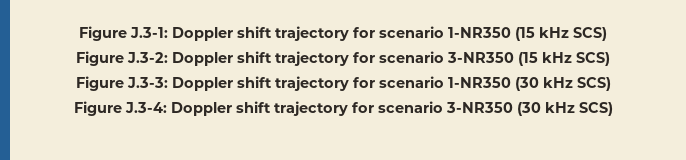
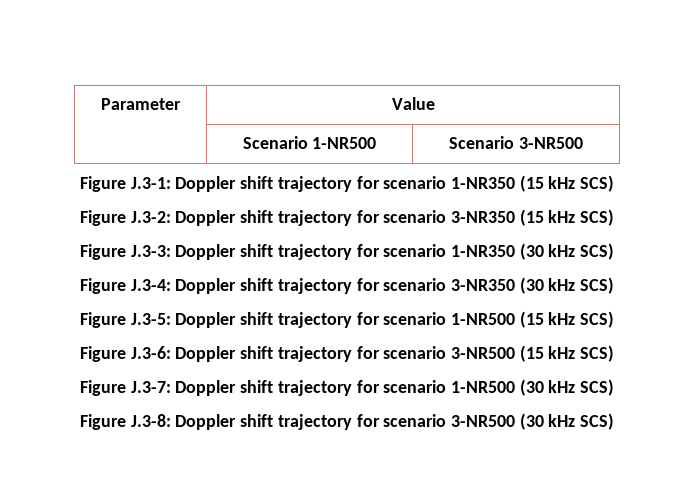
+ Parameter | Value
+ | Scenario 1-NR500 | Scenario 3-NR500
+ Figure J.3-5: Doppler shift trajectory for scenario 1-NR500 (15 kHz SCS)
+ Figure J.3-6: Doppler shift trajectory for scenario 3-NR500 (15 kHz SCS)
+ Figure J.3-7: Doppler shift trajectory for scenario 1-NR500 (30 kHz SCS)
+ Figure J.3-8: Doppler shift trajectory for scenario 3-NR500 (30 kHz SCS)

